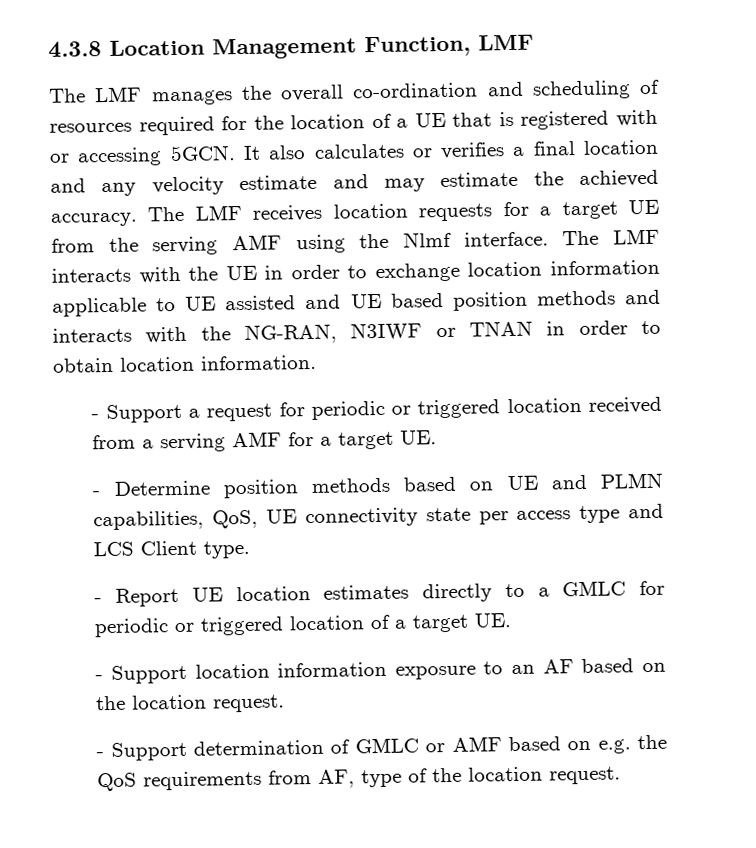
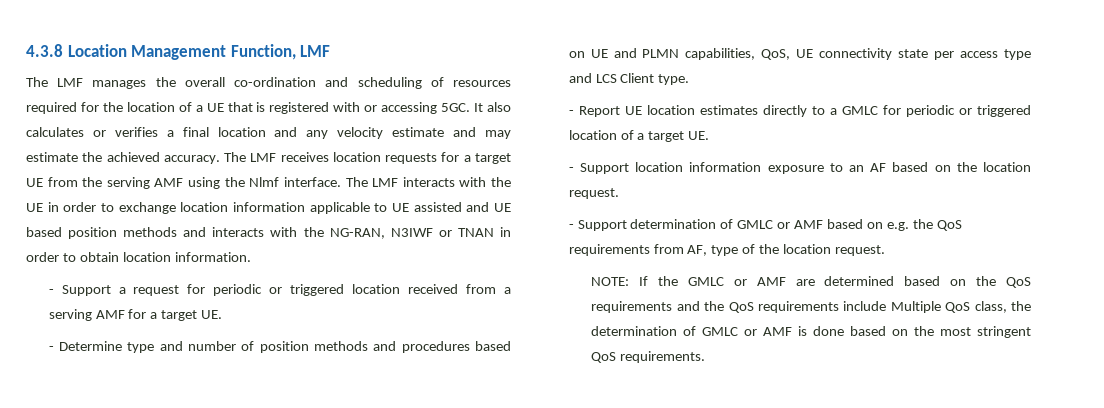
- The LMF manages the overall co-ordination and scheduling of resources required for the location of a UE that is registered with or accessing 5GCN.
+ The LMF manages the overall co-ordination and scheduling of resources required for the location of a UE that is registered with or accessing 5GC.
- - Determine position methods based on UE and PLMN capabilities, QoS, UE connectivity state per access type and LCS Client type.
+ - Determine type and number of position methods and procedures based on UE and PLMN capabilities, QoS, UE connectivity state per access type and LCS Client type.
+ NOTE: If the GMLC or AMF are determined based on the QoS requirements and the QoS requirements include Multiple QoS class, the determination of GMLC or AMF is done based on the most stringent QoS requirements.

